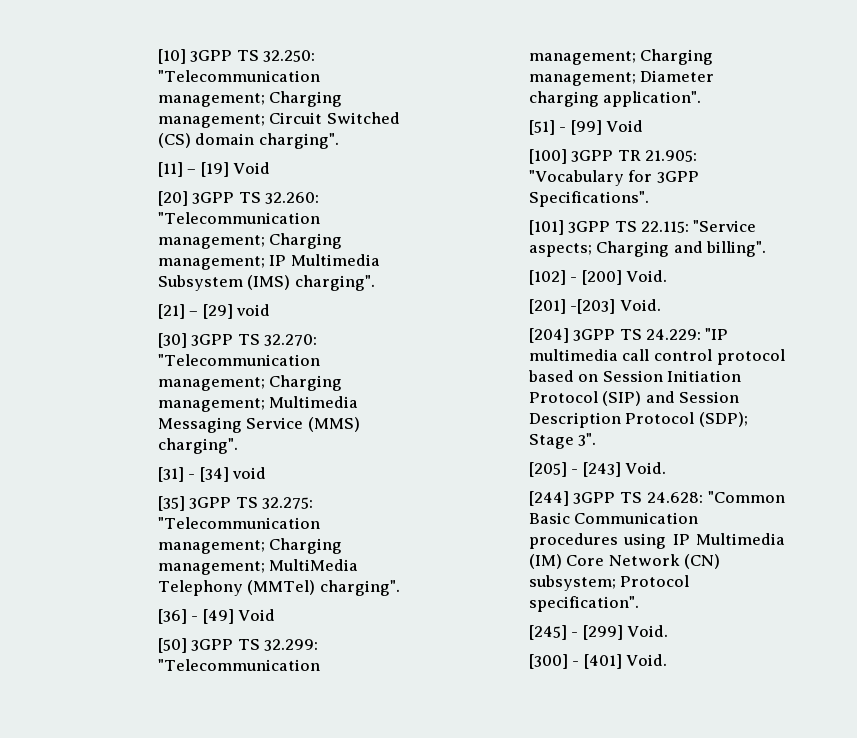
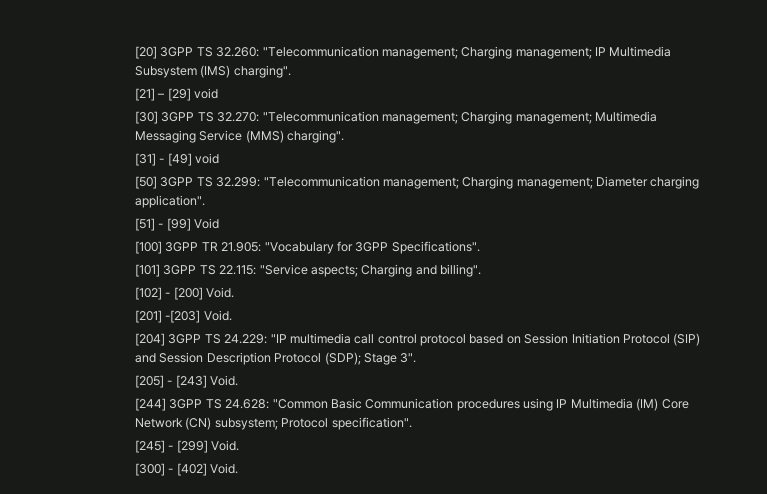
- [10] 3GPP TS 32.250: "Telecommunication management; Charging management; Circuit Switched (CS) domain charging".
- [11] – [19] Void
- [31] - [34] void
- [35] 3GPP TS 32.275: "Telecommunication management; Charging management; MultiMedia Telephony (MMTel) charging".
- [36] - [49] Void
+ [31] - [49] void
- [300] - [401] Void.
+ [300] - [402] Void.

